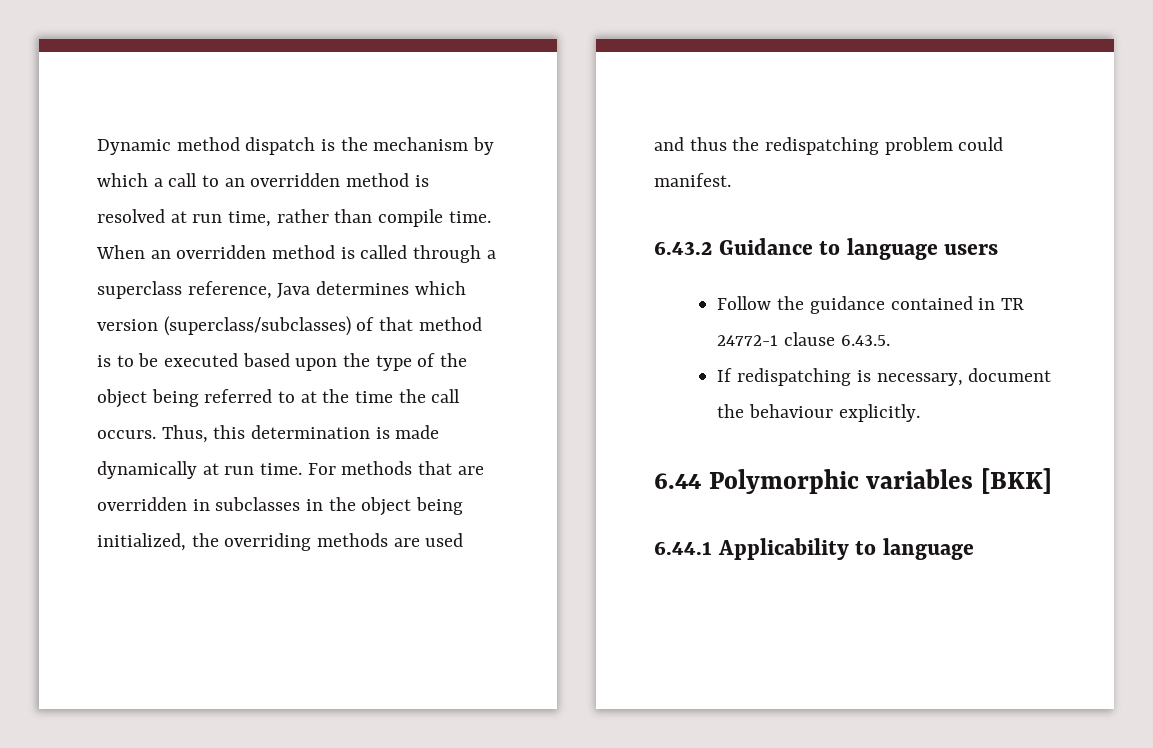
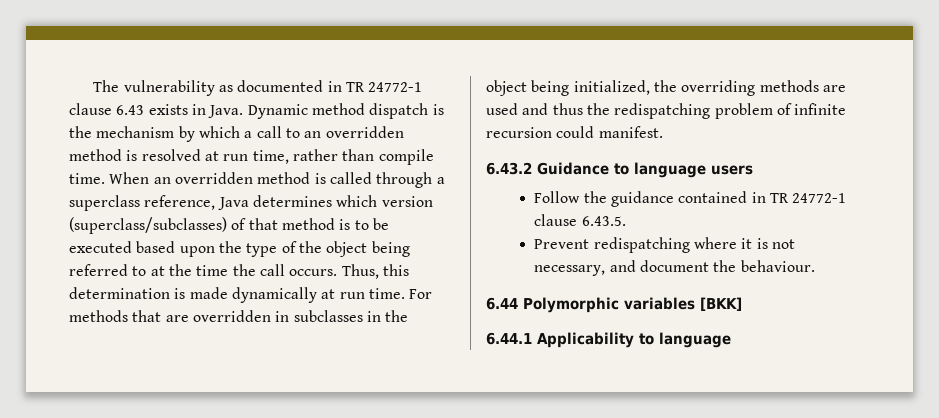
+ The vulnerability as documented in TR 24772-1 clause 6.43 exists in Java.
- For methods that are overridden in subclasses in the object being initialized, the overriding methods are used and thus the redispatching problem could manifest.
+ For methods that are overridden in subclasses in the object being initialized, the overriding methods are used and thus the redispatching problem of infinite recursion could manifest.
- If redispatching is necessary, document the behaviour explicitly.
+ Prevent redispatching where it is not necessary, and document the behaviour.

